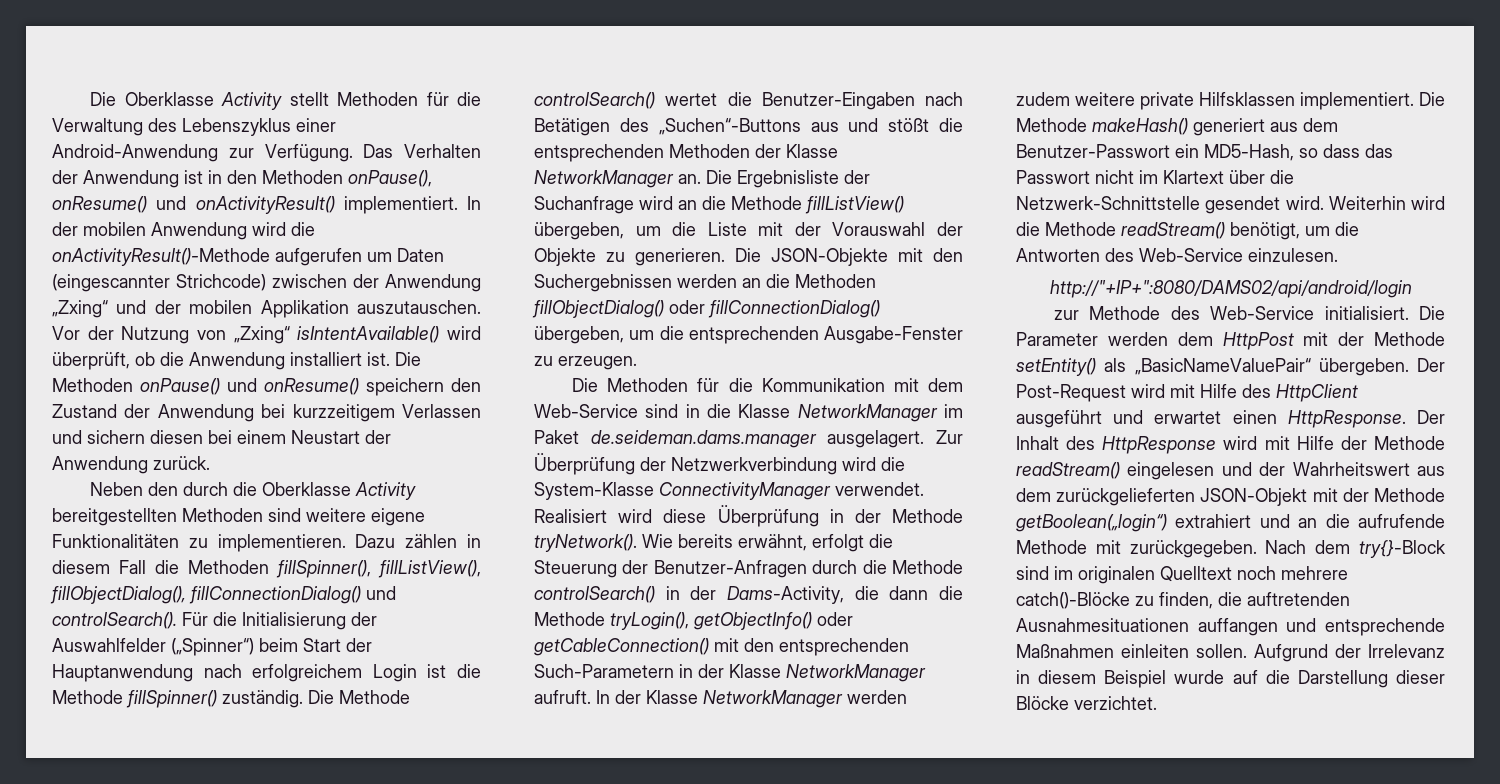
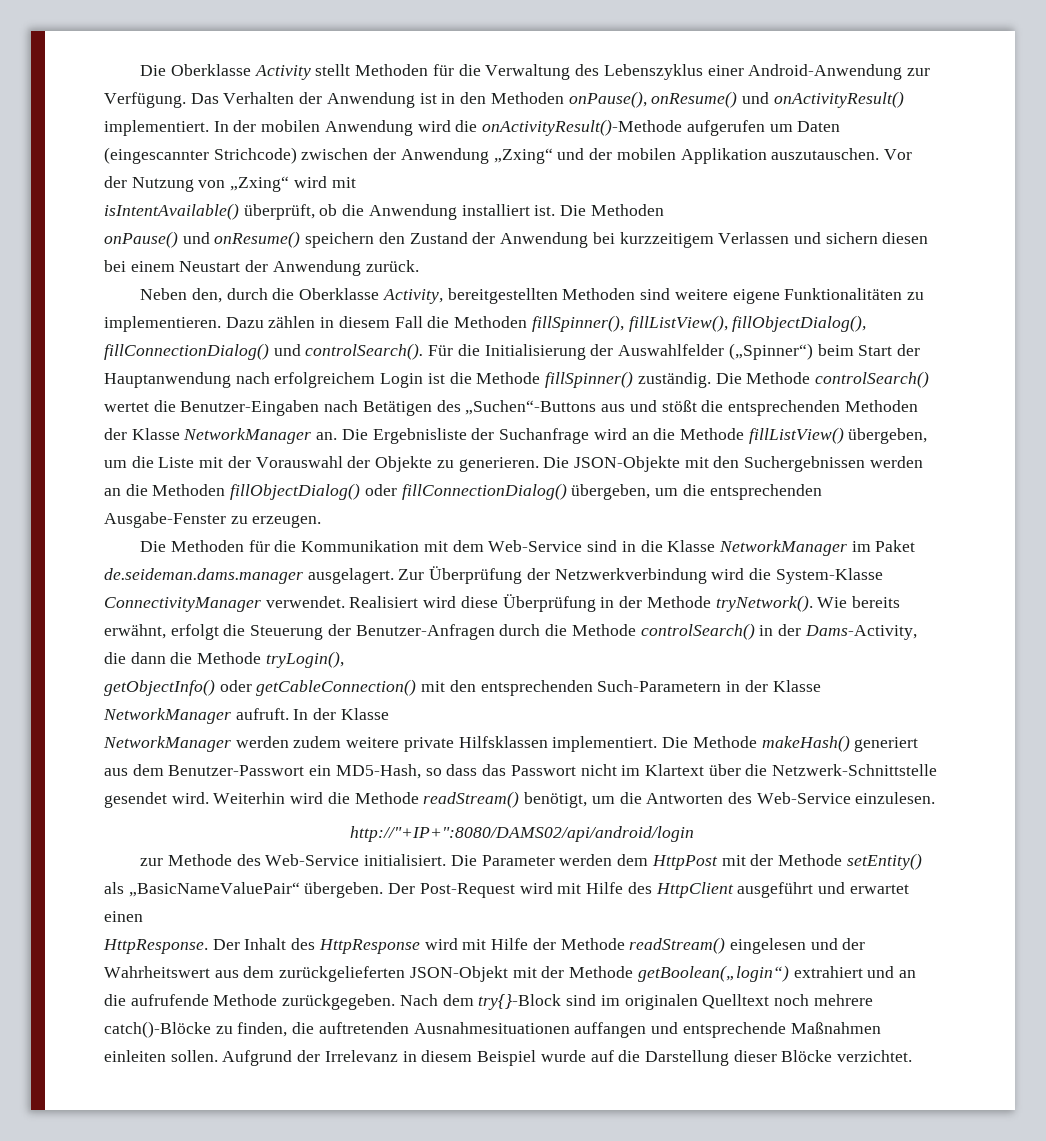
- Vor der Nutzung von „Zxing“ isIntentAvailable() wird überprüft, ob die Anwendung installiert ist. Die Methoden onPause() und onResume() speichern den Zustand der Anwendung bei kurzzeitigem Verlassen und sichern diesen bei einem Neustart der Anwendung zurück.
+ Vor der Nutzung von „Zxing“ wird mit
+ isIntentAvailable() überprüft, ob die Anwendung installiert ist. Die Methoden
+ onPause() und onResume() speichern den Zustand der Anwendung bei kurzzeitigem Verlassen und sichern diesen bei einem Neustart der Anwendung zurück.
- Neben den durch die Oberklasse Activity bereitgestellten Methoden sind weitere eigene Funktionalitäten zu implementieren.
+ Neben den, durch die Oberklasse Activity, bereitgestellten Methoden sind weitere eigene Funktionalitäten zu implementieren.
- Wie bereits erwähnt, erfolgt die Steuerung der Benutzer-Anfragen durch die Methode controlSearch() in der Dams-Activity, die dann die Methode tryLogin(), getObjectInfo() oder getCableConnection() mit den entsprechenden Such-Parametern in der Klasse NetworkManager aufruft.
+ Wie bereits erwähnt, erfolgt die Steuerung der Benutzer-Anfragen durch die Methode controlSearch() in der Dams-Activity, die dann die Methode tryLogin(),
+ getObjectInfo() oder getCableConnection() mit den entsprechenden Such-Parametern in der Klasse NetworkManager aufruft.
- In der Klasse NetworkManager werden zudem weitere private Hilfsklassen implementiert.
+ In der Klasse
+ NetworkManager werden zudem weitere private Hilfsklassen implementiert.
- Der Post-Request wird mit Hilfe des HttpClient ausgeführt und erwartet einen HttpResponse.
+ Der Post-Request wird mit Hilfe des HttpClient ausgeführt und erwartet einen
+ HttpResponse.
- Der Inhalt des HttpResponse wird mit Hilfe der Methode readStream() eingelesen und der Wahrheitswert aus dem zurückgelieferten JSON-Objekt mit der Methode getBoolean(„login“) extrahiert und an die aufrufende Methode mit zurückgegeben.
+ Der Inhalt des HttpResponse wird mit Hilfe der Methode readStream() eingelesen und der Wahrheitswert aus dem zurückgelieferten JSON-Objekt mit der Methode getBoolean(„login“) extrahiert und an die aufrufende Methode zurückgegeben.

